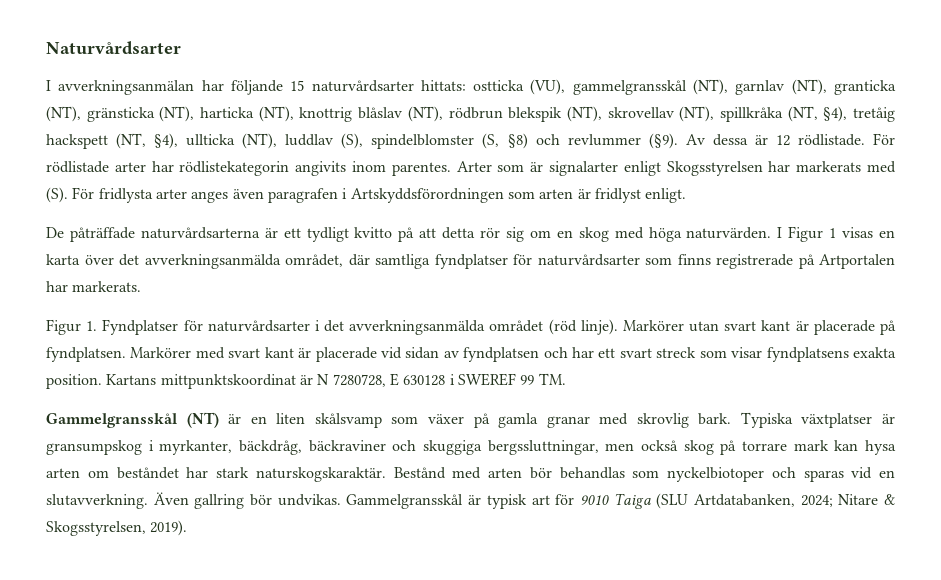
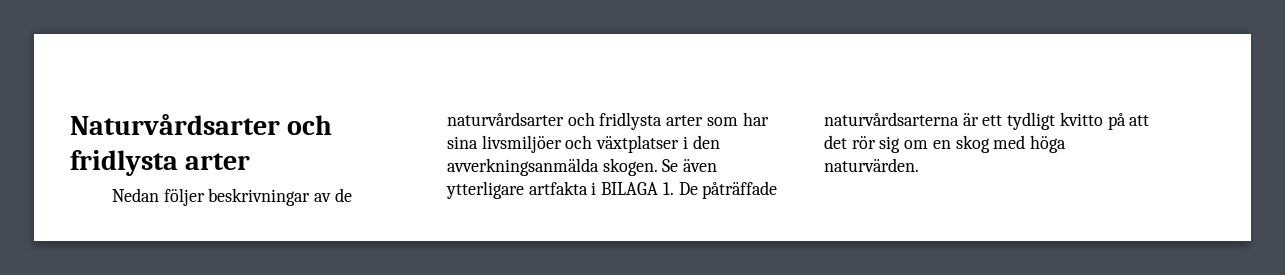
- Naturvårdsarter
- I avverkningsanmälan har följande 15 naturvårdsarter hittats: ostticka (VU), gammelgransskål (NT), garnlav (NT), granticka (NT), gränsticka (NT), harticka (NT), knottrig blåslav (NT), rödbrun blekspik (NT), skrovellav (NT), spillkråka (NT, §4), tretåig hackspett (NT, §4), ullticka (NT), luddlav (S), spindelblomster (S, §8) och revlummer (§9). Av dessa är 12 rödlistade. För rödlistade arter har rödlistekategorin angivits inom parentes. Arter som är signalarter enligt Skogsstyrelsen har markerats med (S). För fridlysta arter anges även paragrafen i Artskyddsförordningen som arten är fridlyst enligt.
- De påträffade naturvårdsarterna är ett tydligt kvitto på att detta rör sig om en skog med höga naturvärden. I Figur 1 visas en karta över det avverkningsanmälda området, där samtliga fyndplatser för naturvårdsarter som finns registrerade på Artportalen har markerats.
- Figur 1. Fyndplatser för naturvårdsarter i det avverkningsanmälda området (röd linje). Markörer utan svart kant är placerade på fyndplatsen. Markörer med svart kant är placerade vid sidan av fyndplatsen och har ett svart streck som visar fyndplatsens exakta position. Kartans mittpunktskoordinat är N 7280728, E 630128 i SWEREF 99 TM.
- Gammelgransskål (NT) är en liten skålsvamp som växer på gamla granar med skrovlig bark. Typiska växtplatser är gransumpskog i myrkanter, bäckdråg, bäckraviner och skuggiga bergssluttningar, men också skog på torrare mark kan hysa arten om beståndet har stark naturskogskaraktär. Bestånd med arten bör behandlas som nyckelbiotoper och sparas vid en slutavverkning. Även gallring bör undvikas. Gammelgransskål är typisk art för 9010 Taiga (SLU Artdatabanken, 2024; Nitare & Skogsstyrelsen, 2019).
+ Naturvårdsarter och fridlysta arter
+ Nedan följer beskrivningar av de naturvårdsarter och fridlysta arter som har sina livsmiljöer och växtplatser i den avverkningsanmälda skogen. Se även ytterligare artfakta i BILAGA 1. De påträffade naturvårdsarterna är ett tydligt kvitto på att det rör sig om en skog med höga naturvärden.

